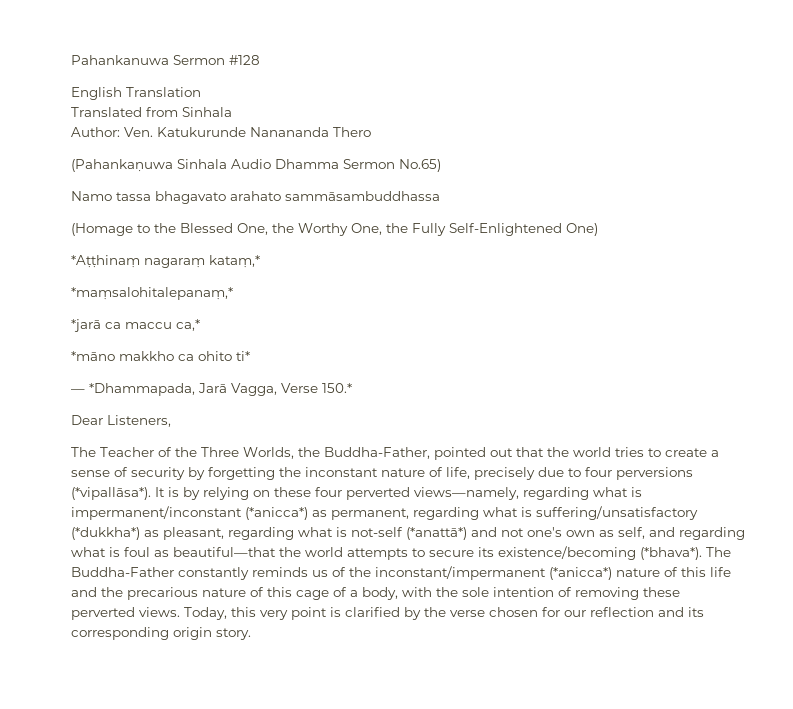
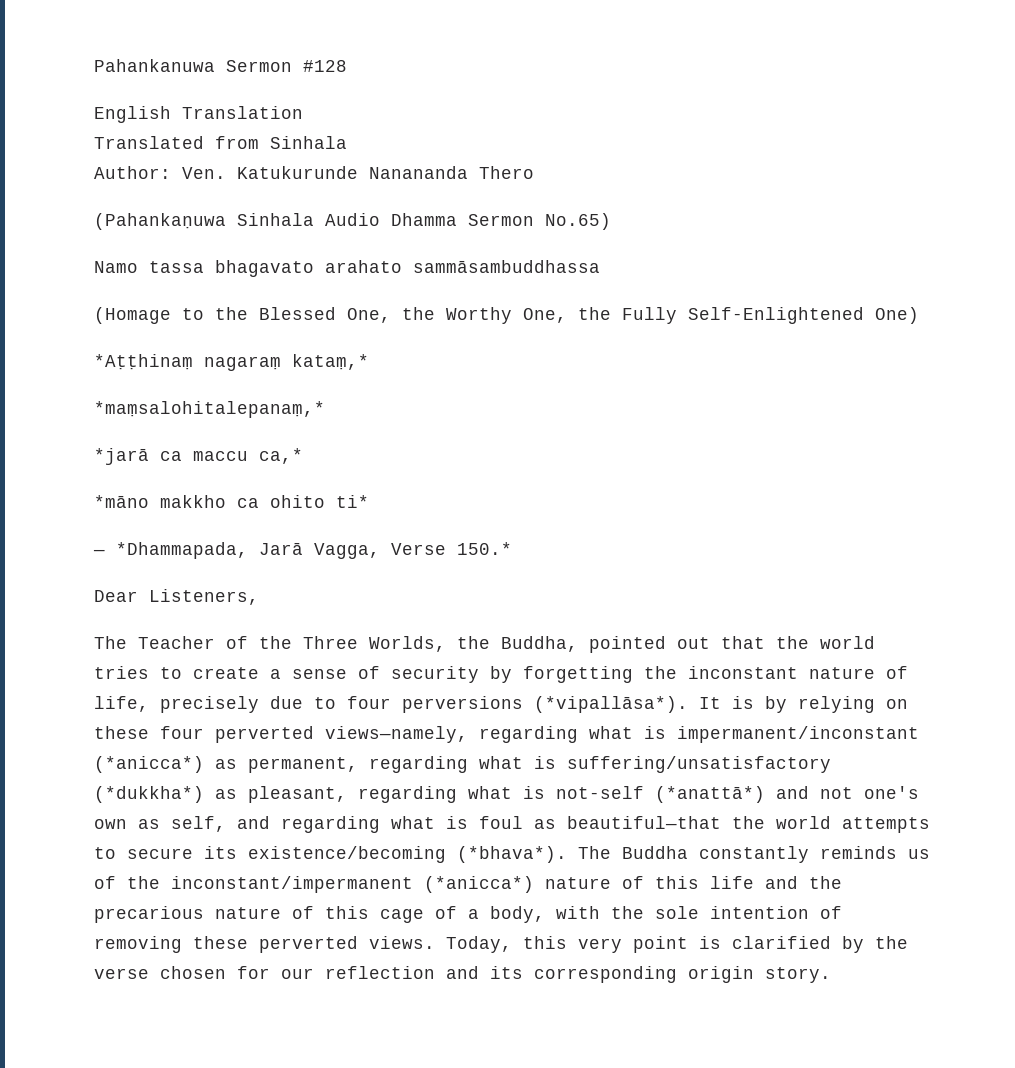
- The Teacher of the Three Worlds, the Buddha-Father, pointed out that the world tries to create a sense of security by forgetting the inconstant nature of life, precisely due to four perversions (*vipallāsa*).
+ The Teacher of the Three Worlds, the Buddha, pointed out that the world tries to create a sense of security by forgetting the inconstant nature of life, precisely due to four perversions (*vipallāsa*).
- The Buddha-Father constantly reminds us of the inconstant/impermanent (*anicca*) nature of this life and the precarious nature of this cage of a body, with the sole intention of removing these perverted views.
+ The Buddha constantly reminds us of the inconstant/impermanent (*anicca*) nature of this life and the precarious nature of this cage of a body, with the sole intention of removing these perverted views.

